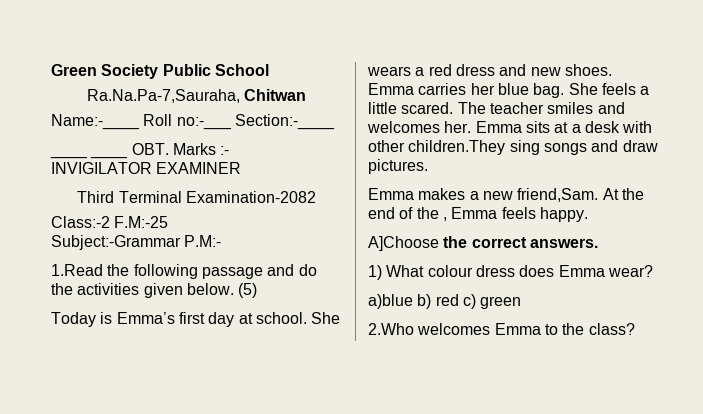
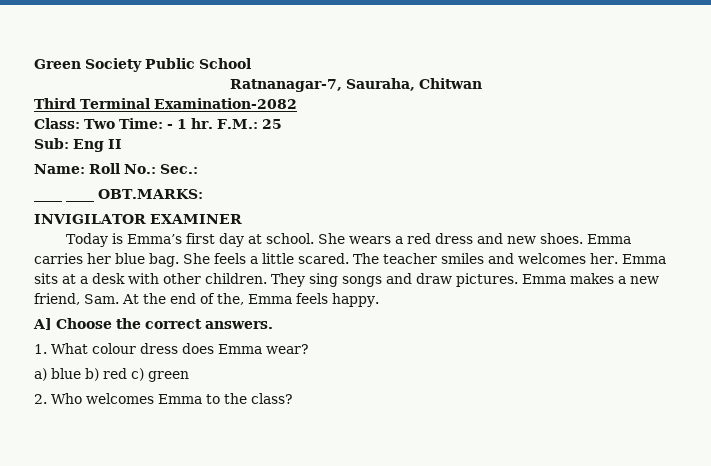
- Ra.Na.Pa-7,Sauraha, Chitwan
+ Ratnanagar-7, Sauraha, Chitwan
- Name:-____ Roll no:-___ Section:-____
- ____ ____ OBT. Marks :-
+ Third Terminal Examination-2082
+ Class: Two Time: - 1 hr. F.M.: 25
+ Sub: Eng II
+ Name: Roll No.: Sec.:
+ ____ ____ OBT.MARKS:
  INVIGILATOR EXAMINER
- Third Terminal Examination-2082
- Class:-2 F.M:-25
- Subject:-Grammar P.M:-
- 1.Read the following passage and do the activities given below. (5)
- Emma sits at a desk with other children.They sing songs and draw pictures.
- Emma makes a new friend,Sam. At the end of the , Emma feels happy.
+ Emma sits at a desk with other children. They sing songs and draw pictures. Emma makes a new friend, Sam. At the end of the, Emma feels happy.
- A]Choose the correct answers.
+ A] Choose the correct answers.
- 1) What colour dress does Emma wear?
+ 1. What colour dress does Emma wear?
- a)blue b) red c) green
+ a) blue b) red c) green
- 2.Who welcomes Emma to the class?
+ 2. Who welcomes Emma to the class?

